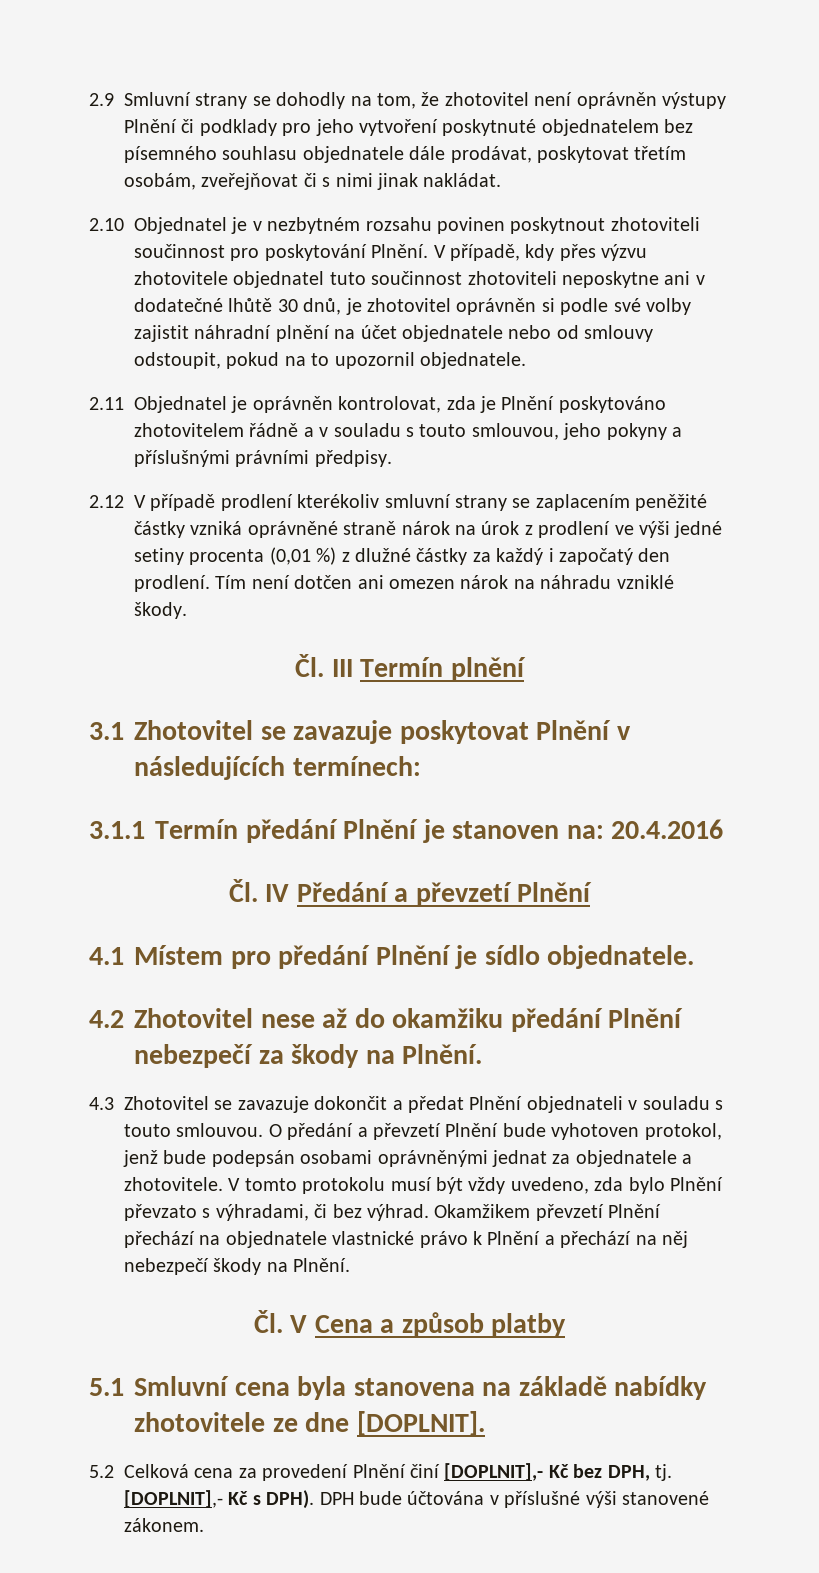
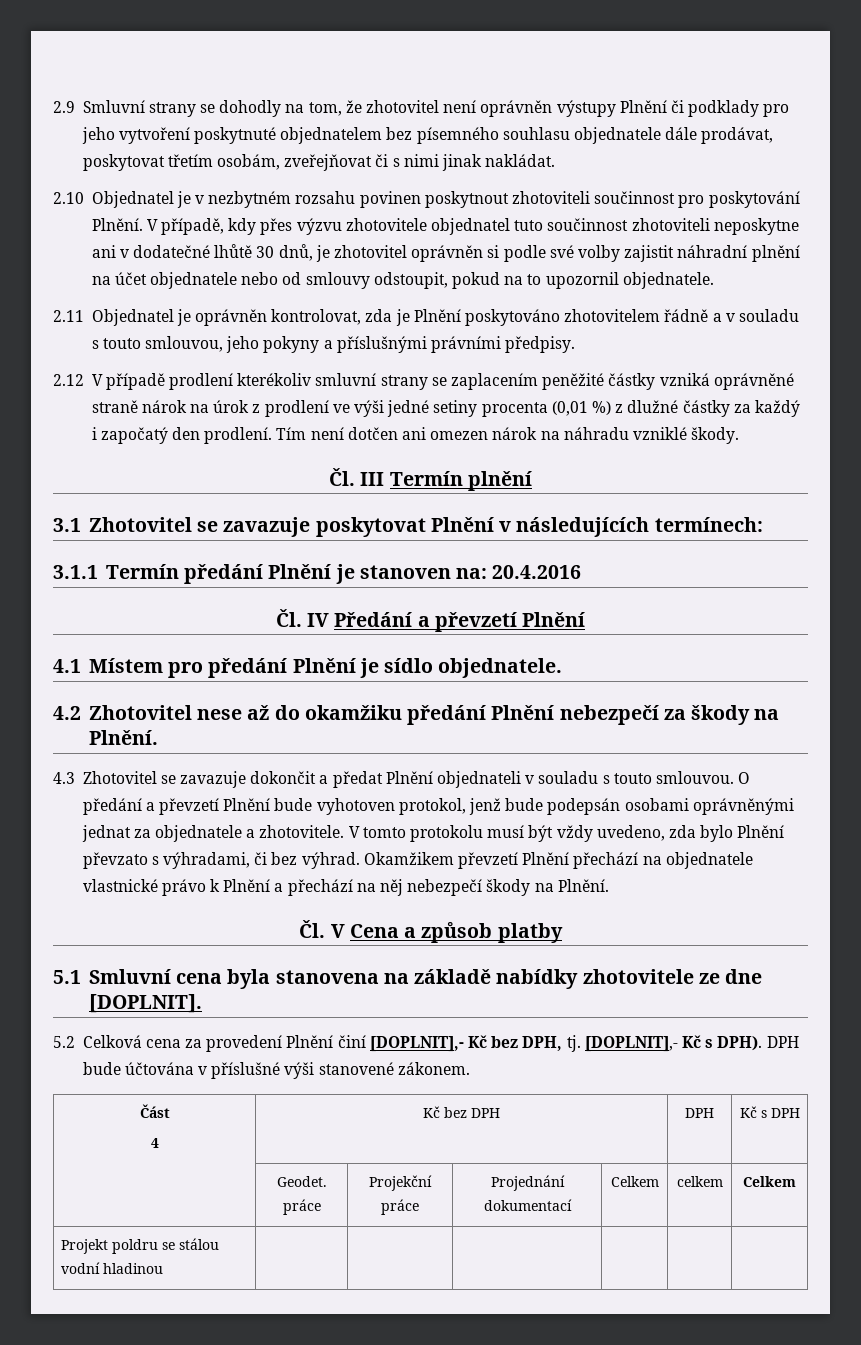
+ Část
+ 4 | Kč bez DPH | DPH | Kč s DPH
+ | Geodet. práce | Projekční práce | Projednání dokumentací | Celkem | celkem | Celkem
+ Projekt poldru se stálou vodní hladinou | | | | | |

